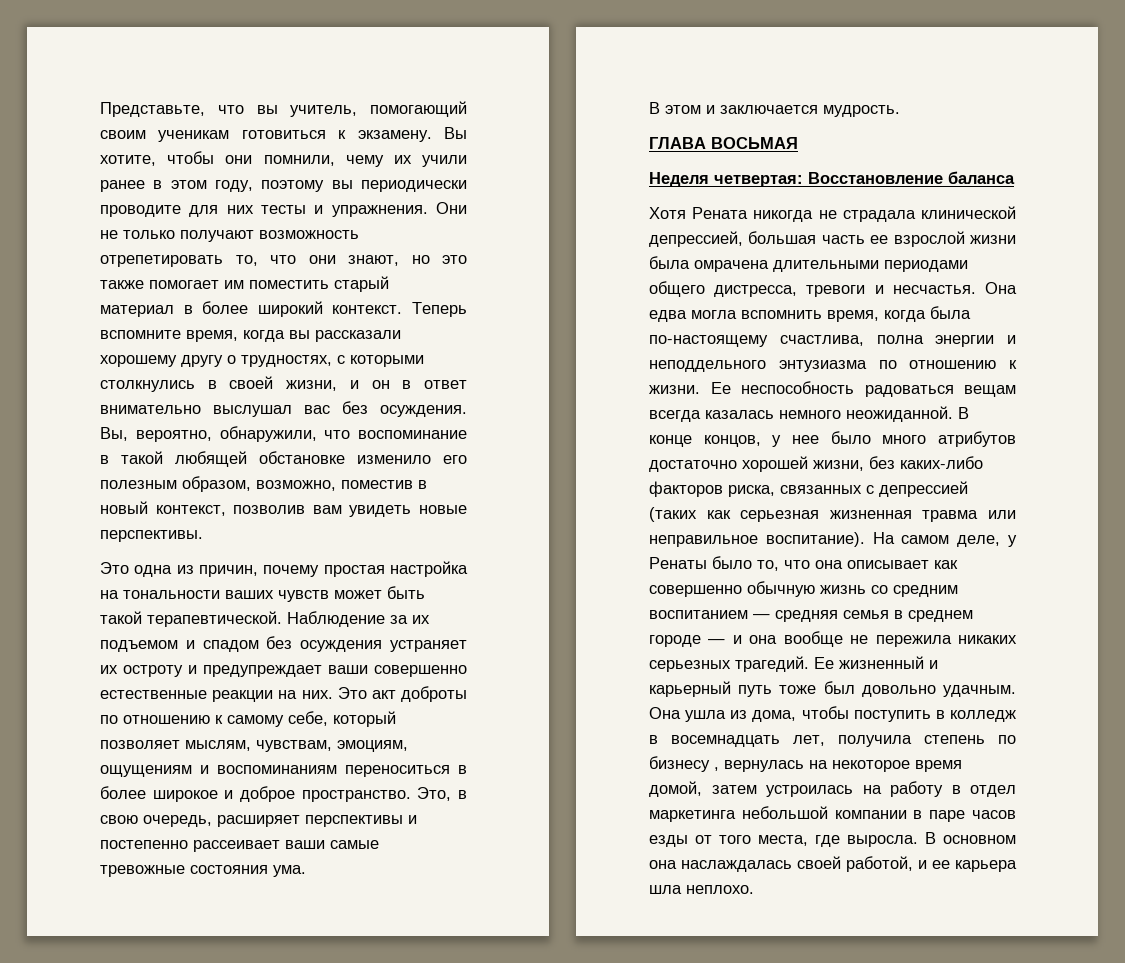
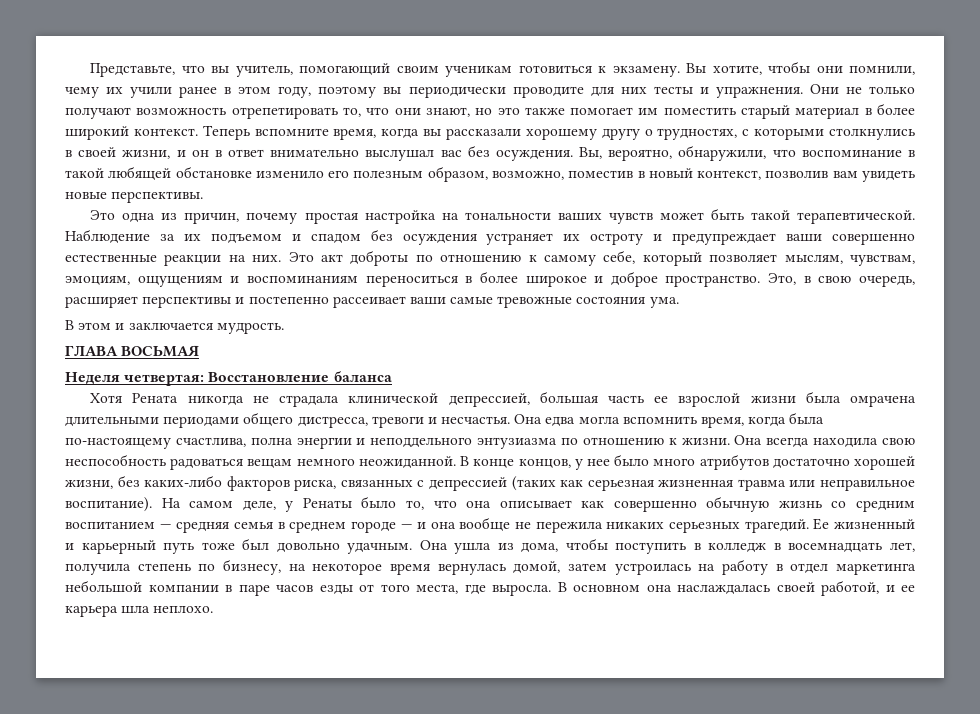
- Ее неспособность радоваться вещам всегда казалась немного неожиданной.
+ Она всегда находила свою неспособность радоваться вещам немного неожиданной.
- Она ушла из дома, чтобы поступить в колледж в восемнадцать лет, получила степень по бизнесу , вернулась на некоторое время домой, затем устроилась на работу в отдел маркетинга небольшой компании в паре часов езды от того места, где выросла.
+ Она ушла из дома, чтобы поступить в колледж в восемнадцать лет, получила степень по бизнесу, на некоторое время вернулась домой, затем устроилась на работу в отдел маркетинга небольшой компании в паре часов езды от того места, где выросла.

